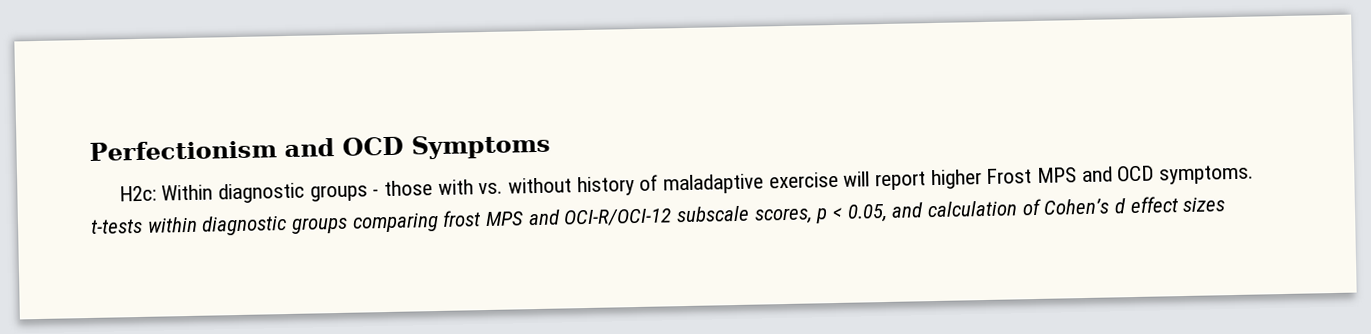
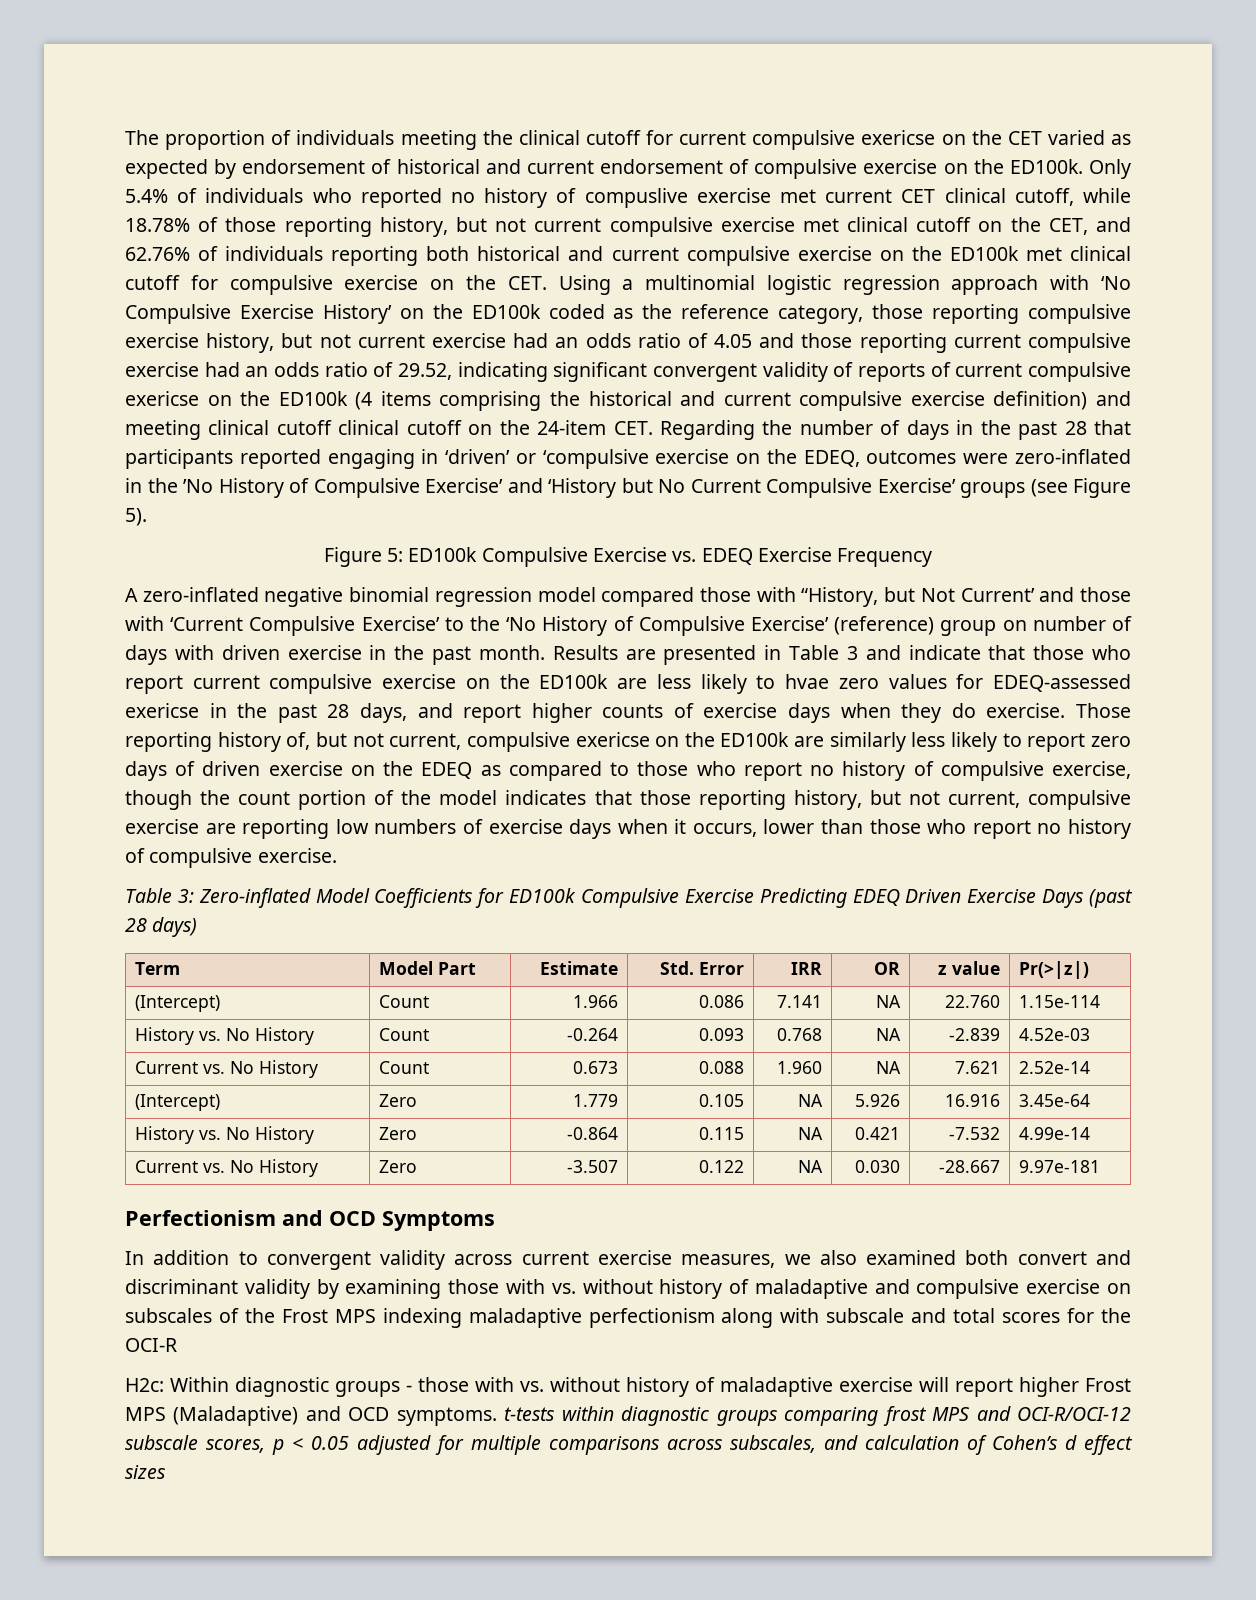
+ The proportion of individuals meeting the clinical cutoff for current compulsive exericse on the CET varied as expected by endorsement of historical and current endorsement of compulsive exercise on the ED100k. Only 5.4% of individuals who reported no history of compuslive exercise met current CET clinical cutoff, while 18.78% of those reporting history, but not current compulsive exercise met clinical cutoff on the CET, and 62.76% of individuals reporting both historical and current compulsive exercise on the ED100k met clinical cutoff for compulsive exercise on the CET. Using a multinomial logistic regression approach with ‘No Compulsive Exercise History’ on the ED100k coded as the reference category, those reporting compulsive exercise history, but not current exercise had an odds ratio of 4.05 and those reporting current compulsive exercise had an odds ratio of 29.52, indicating significant convergent validity of reports of current compulsive exericse on the ED100k (4 items comprising the historical and current compulsive exercise definition) and meeting clinical cutoff clinical cutoff on the 24-item CET. Regarding the number of days in the past 28 that participants reported engaging in ‘driven’ or ‘compulsive exercise on the EDEQ, outcomes were zero-inflated in the ’No History of Compulsive Exercise’ and ‘History but No Current Compulsive Exercise’ groups (see Figure 5).
+ Figure 5: ED100k Compulsive Exercise vs. EDEQ Exercise Frequency
+ A zero-inflated negative binomial regression model compared those with “History, but Not Current’ and those with ‘Current Compulsive Exercise’ to the ‘No History of Compulsive Exercise’ (reference) group on number of days with driven exercise in the past month. Results are presented in Table 3 and indicate that those who report current compulsive exercise on the ED100k are less likely to hvae zero values for EDEQ-assessed exericse in the past 28 days, and report higher counts of exercise days when they do exercise. Those reporting history of, but not current, compulsive exericse on the ED100k are similarly less likely to report zero days of driven exercise on the EDEQ as compared to those who report no history of compulsive exercise, though the count portion of the model indicates that those reporting history, but not current, compulsive exercise are reporting low numbers of exercise days when it occurs, lower than those who report no history of compulsive exercise.
+ Table 3: Zero-inflated Model Coefficients for ED100k Compulsive Exercise Predicting EDEQ Driven Exercise Days (past 28 days)
+ Term | Model Part | Estimate | Std. Error | IRR | OR | z value | Pr(>|z|)
+ (Intercept) | Count | 1.966 | 0.086 | 7.141 | NA | 22.760 | 1.15e-114
+ History vs. No History | Count | -0.264 | 0.093 | 0.768 | NA | -2.839 | 4.52e-03
+ Current vs. No History | Count | 0.673 | 0.088 | 1.960 | NA | 7.621 | 2.52e-14
+ (Intercept) | Zero | 1.779 | 0.105 | NA | 5.926 | 16.916 | 3.45e-64
+ History vs. No History | Zero | -0.864 | 0.115 | NA | 0.421 | -7.532 | 4.99e-14
+ Current vs. No History | Zero | -3.507 | 0.122 | NA | 0.030 | -28.667 | 9.97e-181
  Perfectionism and OCD Symptoms
+ In addition to convergent validity across current exercise measures, we also examined both convert and discriminant validity by examining those with vs. without history of maladaptive and compulsive exercise on subscales of the Frost MPS indexing maladaptive perfectionism along with subscale and total scores for the OCI-R
- H2c: Within diagnostic groups - those with vs. without history of maladaptive exercise will report higher Frost MPS and OCD symptoms. t-tests within diagnostic groups comparing frost MPS and OCI-R/OCI-12 subscale scores, p < 0.05, and calculation of Cohen’s d effect sizes
+ H2c: Within diagnostic groups - those with vs. without history of maladaptive exercise will report higher Frost MPS (Maladaptive) and OCD symptoms. t-tests within diagnostic groups comparing frost MPS and OCI-R/OCI-12 subscale scores, p < 0.05 adjusted for multiple comparisons across subscales, and calculation of Cohen’s d effect sizes

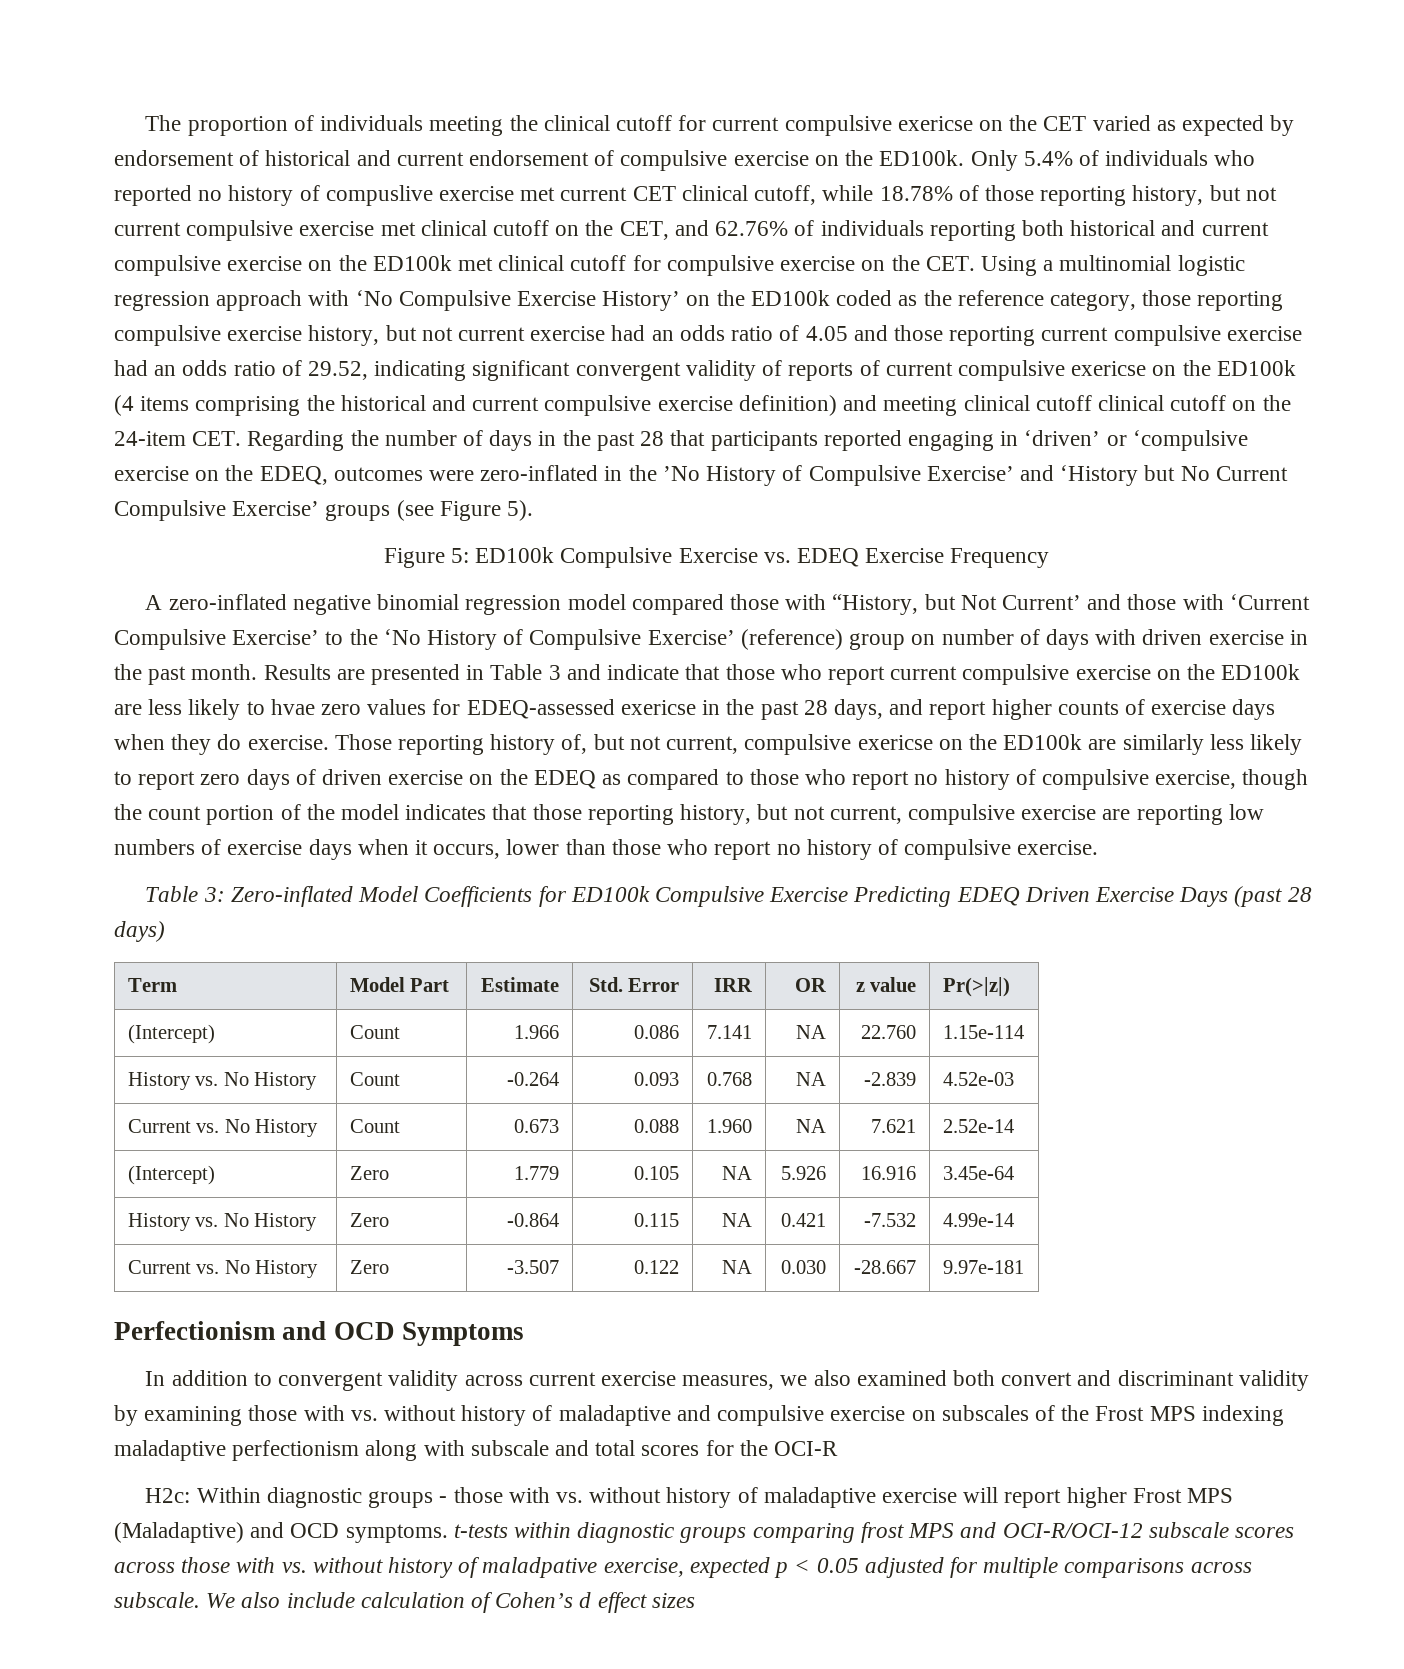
- H2c: Within diagnostic groups - those with vs. without history of maladaptive exercise will report higher Frost MPS (Maladaptive) and OCD symptoms. t-tests within diagnostic groups comparing frost MPS and OCI-R/OCI-12 subscale scores, p < 0.05 adjusted for multiple comparisons across subscales, and calculation of Cohen’s d effect sizes
+ H2c: Within diagnostic groups - those with vs. without history of maladaptive exercise will report higher Frost MPS (Maladaptive) and OCD symptoms. t-tests within diagnostic groups comparing frost MPS and OCI-R/OCI-12 subscale scores across those with vs. without history of maladpative exercise, expected p < 0.05 adjusted for multiple comparisons across subscale. We also include calculation of Cohen’s d effect sizes

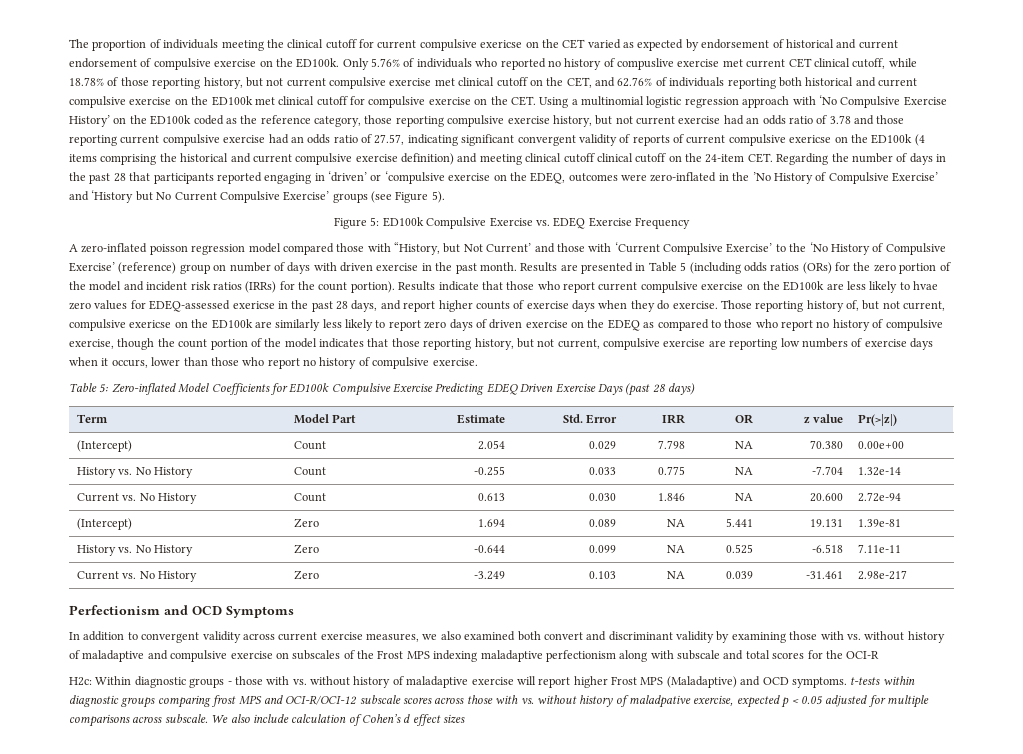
- Only 5.4% of individuals who reported no history of compuslive exercise met current CET clinical cutoff, while 18.78% of those reporting history, but not current compulsive exercise met clinical cutoff on the CET, and 62.76% of individuals reporting both historical and current compulsive exercise on the ED100k met clinical cutoff for compulsive exercise on the CET. Using a multinomial logistic regression approach with ‘No Compulsive Exercise History’ on the ED100k coded as the reference category, those reporting compulsive exercise history, but not current exercise had an odds ratio of 4.05 and those reporting current compulsive exercise had an odds ratio of 29.52, indicating significant convergent validity of reports of current compulsive exericse on the ED100k (4 items comprising the historical and current compulsive exercise definition) and meeting clinical cutoff clinical cutoff on the 24-item CET. Regarding the number of days in the past 28 that participants reported engaging in ‘driven’ or ‘compulsive exercise on the EDEQ, outcomes were zero-inflated in the ’No History of Compulsive Exercise’ and ‘History but No Current Compulsive Exercise’ groups (see Figure 5).
+ Only 5.76% of individuals who reported no history of compuslive exercise met current CET clinical cutoff, while 18.78% of those reporting history, but not current compulsive exercise met clinical cutoff on the CET, and 62.76% of individuals reporting both historical and current compulsive exercise on the ED100k met clinical cutoff for compulsive exercise on the CET. Using a multinomial logistic regression approach with ‘No Compulsive Exercise History’ on the ED100k coded as the reference category, those reporting compulsive exercise history, but not current exercise had an odds ratio of 3.78 and those reporting current compulsive exercise had an odds ratio of 27.57, indicating significant convergent validity of reports of current compulsive exericse on the ED100k (4 items comprising the historical and current compulsive exercise definition) and meeting clinical cutoff clinical cutoff on the 24-item CET. Regarding the number of days in the past 28 that participants reported engaging in ‘driven’ or ‘compulsive exercise on the EDEQ, outcomes were zero-inflated in the ’No History of Compulsive Exercise’ and ‘History but No Current Compulsive Exercise’ groups (see Figure 5).
- A zero-inflated negative binomial regression model compared those with “History, but Not Current’ and those with ‘Current Compulsive Exercise’ to the ‘No History of Compulsive Exercise’ (reference) group on number of days with driven exercise in the past month.
+ A zero-inflated poisson regression model compared those with “History, but Not Current’ and those with ‘Current Compulsive Exercise’ to the ‘No History of Compulsive Exercise’ (reference) group on number of days with driven exercise in the past month.
- Results are presented in Table 3 and indicate that those who report current compulsive exercise on the ED100k are less likely to hvae zero values for EDEQ-assessed exericse in the past 28 days, and report higher counts of exercise days when they do exercise.
+ Results are presented in Table 5 (including odds ratios (ORs) for the zero portion of the model and incident risk ratios (IRRs) for the count portion). Results indicate that those who report current compulsive exercise on the ED100k are less likely to hvae zero values for EDEQ-assessed exericse in the past 28 days, and report higher counts of exercise days when they do exercise.
- Table 3: Zero-inflated Model Coefficients for ED100k Compulsive Exercise Predicting EDEQ Driven Exercise Days (past 28 days)
+ Table 5: Zero-inflated Model Coefficients for ED100k Compulsive Exercise Predicting EDEQ Driven Exercise Days (past 28 days)
- (Intercept) | Count | 1.966 | 0.086 | 7.141 | NA | 22.760 | 1.15e-114
+ (Intercept) | Count | 2.054 | 0.029 | 7.798 | NA | 70.380 | 0.00e+00
- History vs. No History | Count | -0.264 | 0.093 | 0.768 | NA | -2.839 | 4.52e-03
+ History vs. No History | Count | -0.255 | 0.033 | 0.775 | NA | -7.704 | 1.32e-14
- Current vs. No History | Count | 0.673 | 0.088 | 1.960 | NA | 7.621 | 2.52e-14
+ Current vs. No History | Count | 0.613 | 0.030 | 1.846 | NA | 20.600 | 2.72e-94
- (Intercept) | Zero | 1.779 | 0.105 | NA | 5.926 | 16.916 | 3.45e-64
+ (Intercept) | Zero | 1.694 | 0.089 | NA | 5.441 | 19.131 | 1.39e-81
- History vs. No History | Zero | -0.864 | 0.115 | NA | 0.421 | -7.532 | 4.99e-14
+ History vs. No History | Zero | -0.644 | 0.099 | NA | 0.525 | -6.518 | 7.11e-11
- Current vs. No History | Zero | -3.507 | 0.122 | NA | 0.030 | -28.667 | 9.97e-181
+ Current vs. No History | Zero | -3.249 | 0.103 | NA | 0.039 | -31.461 | 2.98e-217

